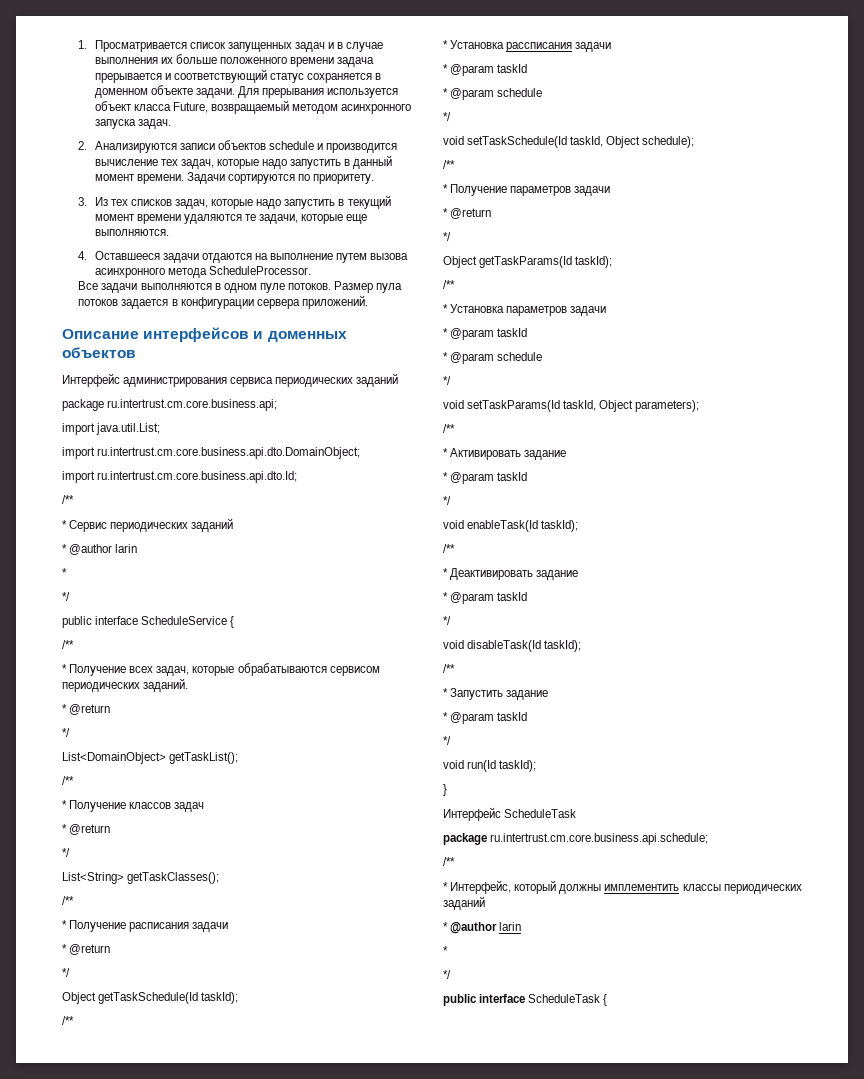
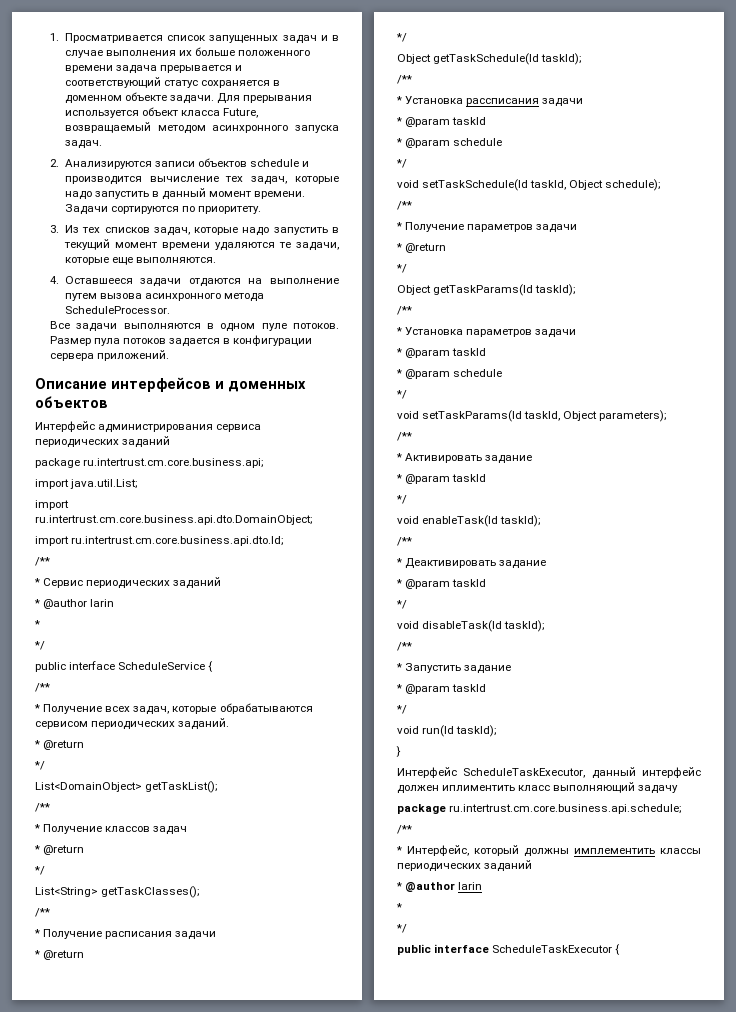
- Интерфейс ScheduleTask
+ Интерфейс ScheduleTaskExecutor, данный интерфейс должен иплиментить класс выполняющий задачу
- public interface ScheduleTask {
+ public interface ScheduleTaskExecutor {

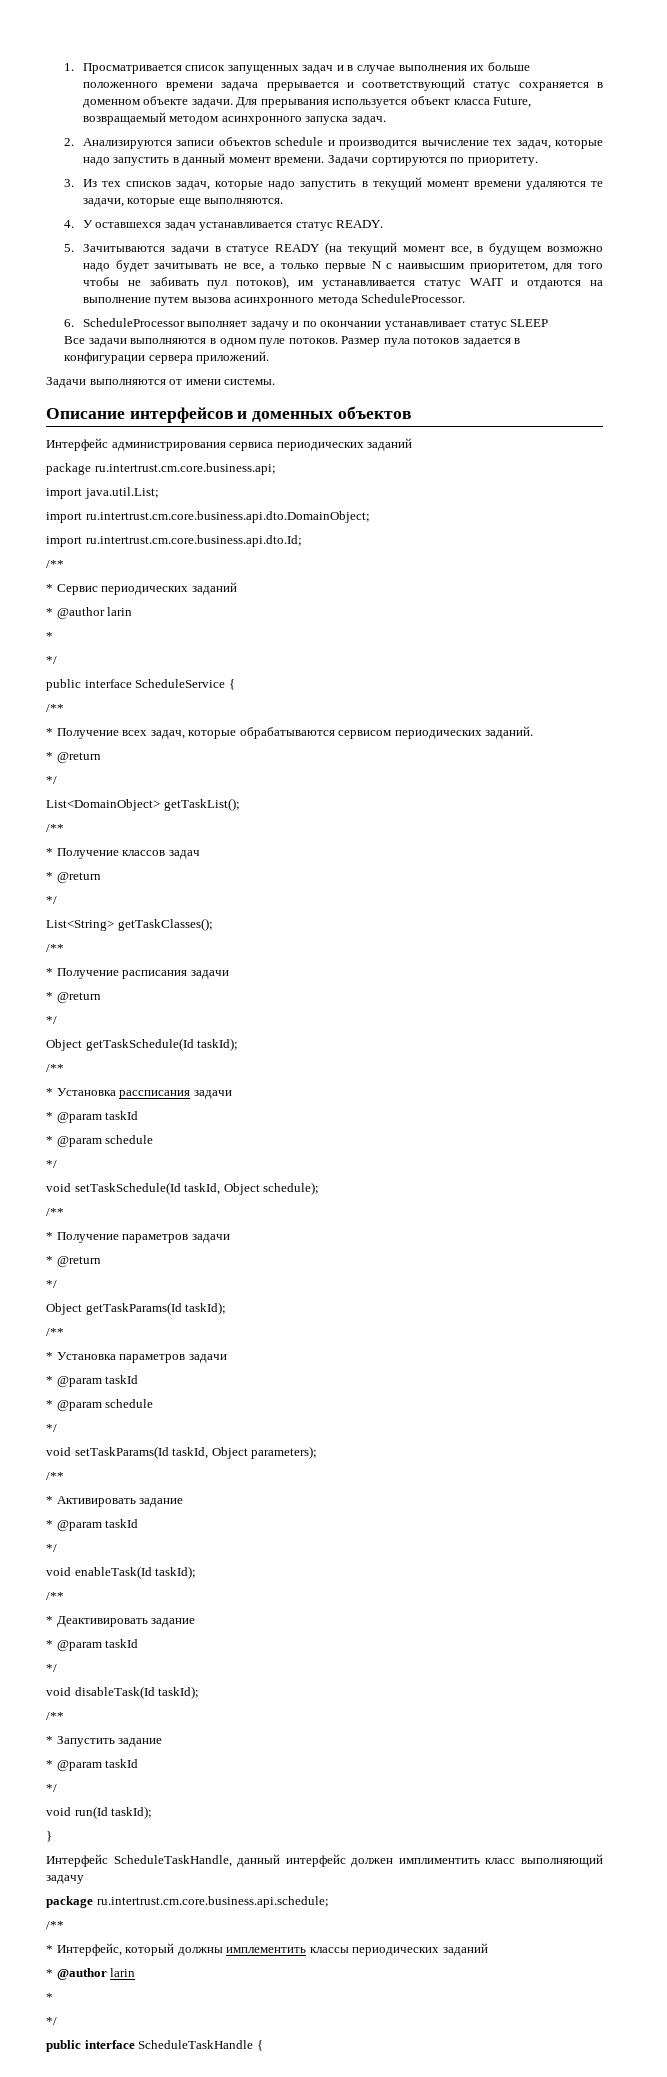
- 4. Оставшееся задачи отдаются на выполнение путем вызова асинхронного метода ScheduleProcessor.
+ 4. У оставшехся задач устанавливается статус READY.
+ 5. Зачитываются задачи в статусе READY (на текущий момент все, в будущем возможно надо будет зачитывать не все, а только первые N с наивысшим приоритетом, для того чтобы не забивать пул потоков), им устанавливается статус WAIT и отдаются на выполнение путем вызова асинхронного метода ScheduleProcessor.
+ 6. ScheduleProcessor выполняет задачу и по окончании устанавливает статус SLEEP
+ Задачи выполняются от имени системы.
- Интерфейс ScheduleTaskExecutor, данный интерфейс должен иплиментить класс выполняющий задачу
+ Интерфейс ScheduleTaskHandle, данный интерфейс должен имплиментить класс выполняющий задачу
- public interface ScheduleTaskExecutor {
+ public interface ScheduleTaskHandle {

